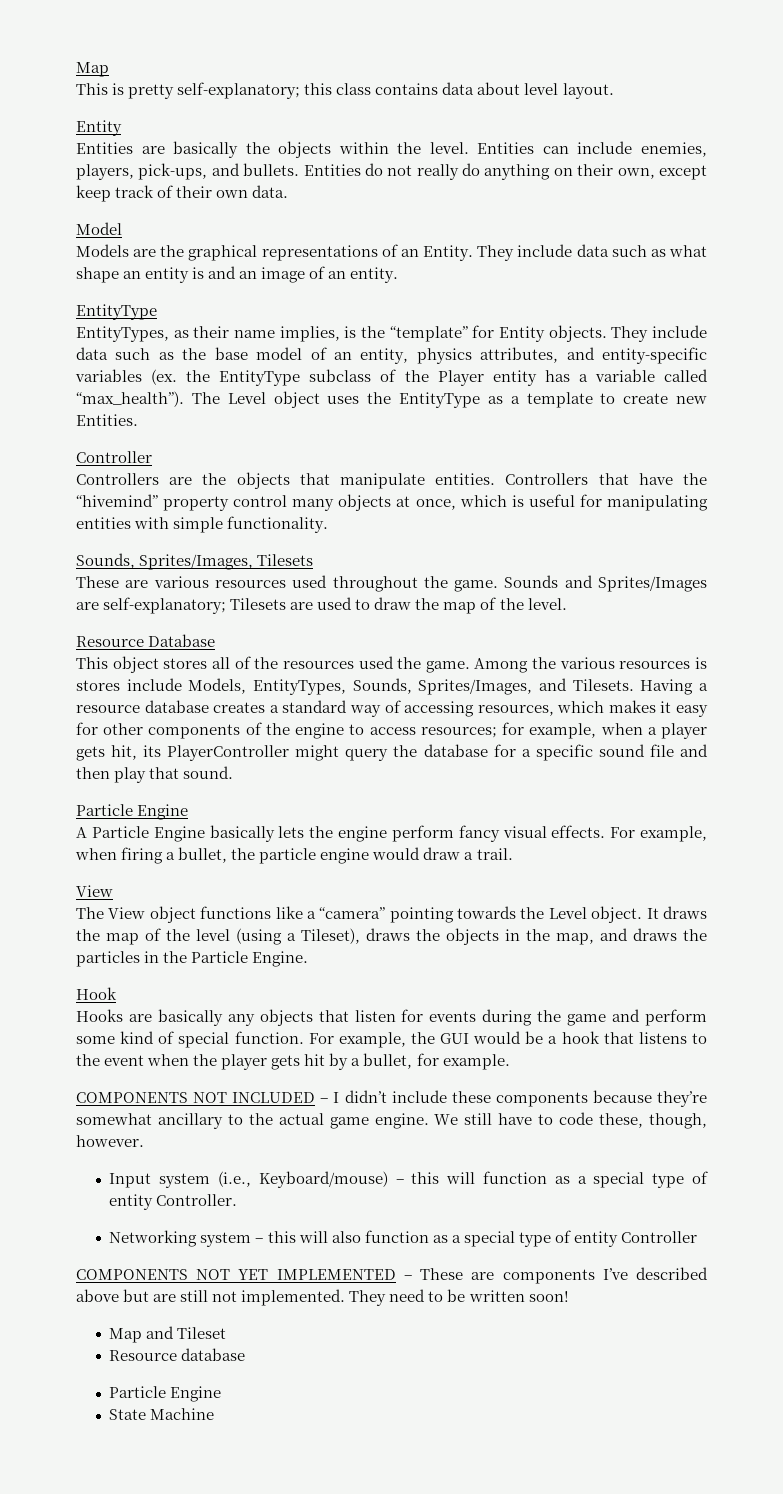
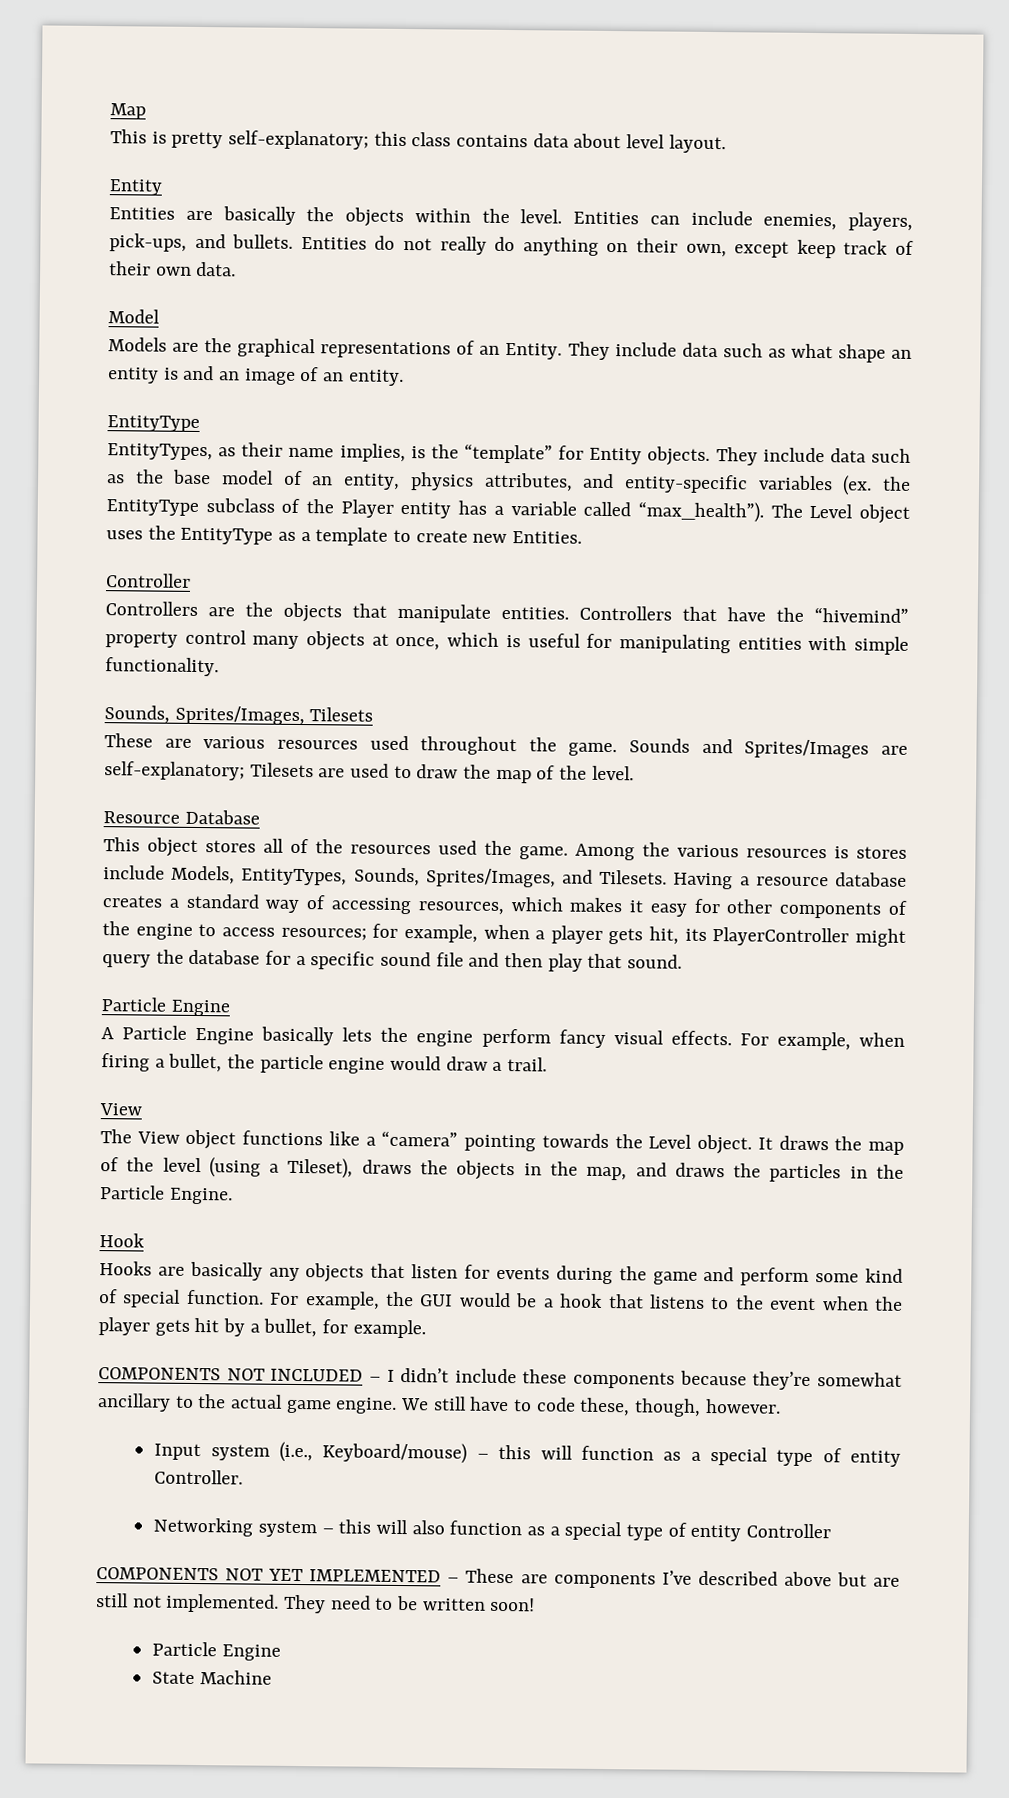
- Map and Tileset
- Resource database

